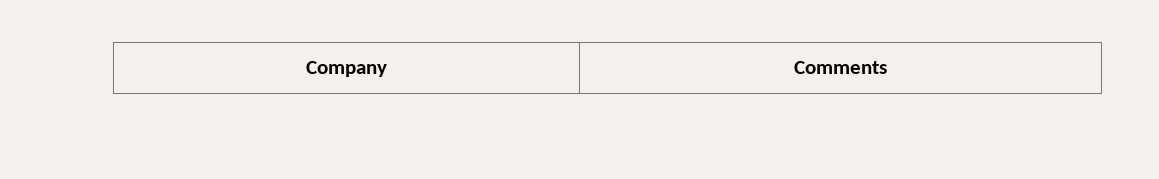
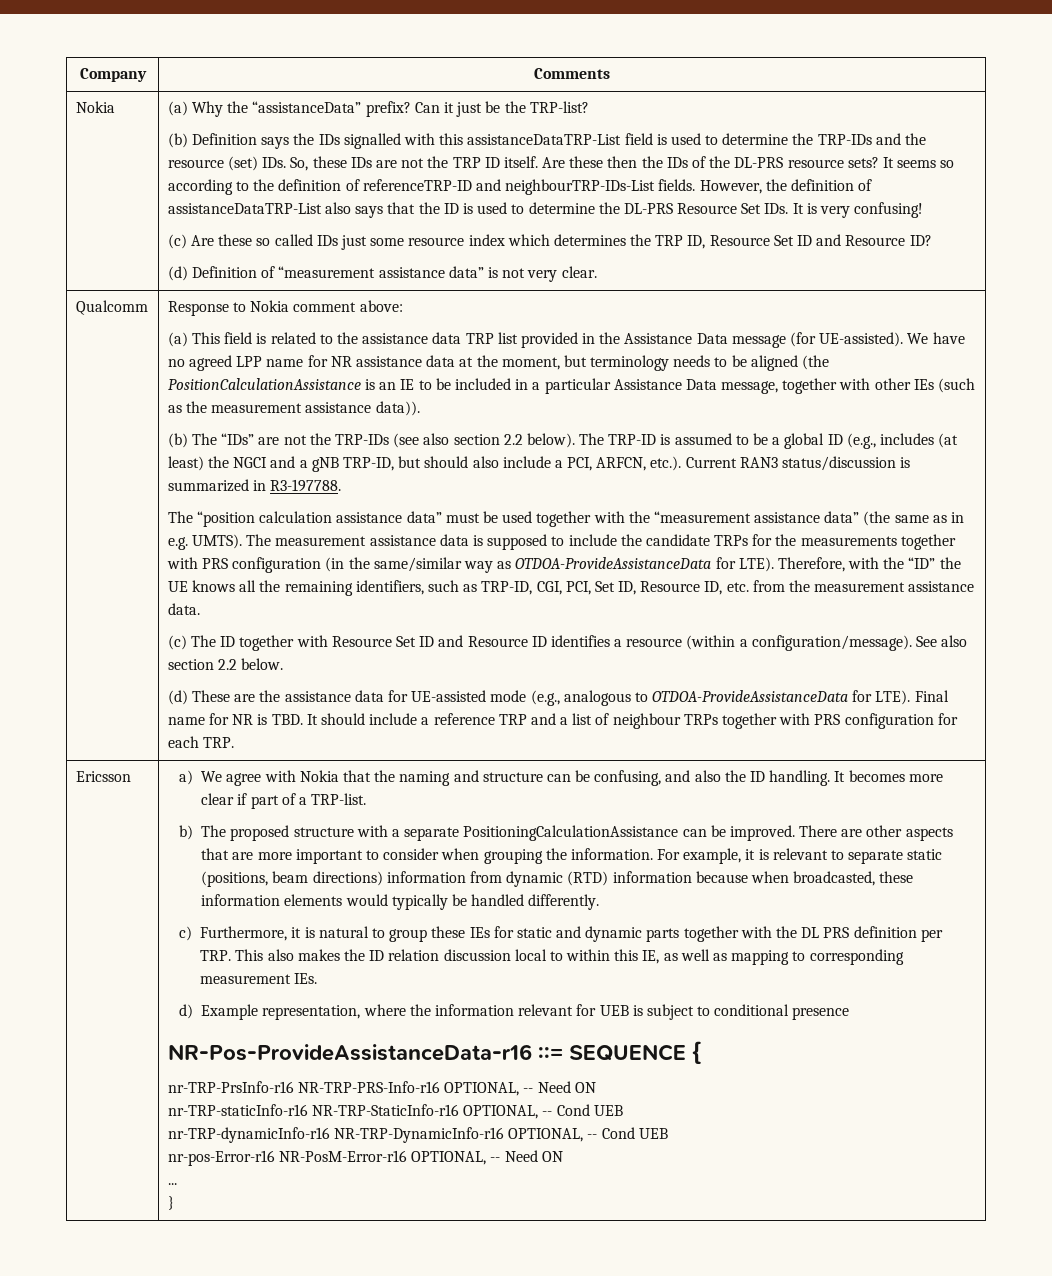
+ Nokia | (a) Why the “assistanceData” prefix? Can it just be the TRP-list?
+ (b) Definition says the IDs signalled with this assistanceDataTRP-List field is used to determine the TRP-IDs and the resource (set) IDs. So, these IDs are not the TRP ID itself. Are these then the IDs of the DL-PRS resource sets? It seems so according to the definition of referenceTRP-ID and neighbourTRP-IDs-List fields. However, the definition of assistanceDataTRP-List also says that the ID is used to determine the DL-PRS Resource Set IDs. It is very confusing!
+ (c) Are these so called IDs just some resource index which determines the TRP ID, Resource Set ID and Resource ID?
+ (d) Definition of “measurement assistance data” is not very clear.
+ Qualcomm | Response to Nokia comment above:
+ (a) This field is related to the assistance data TRP list provided in the Assistance Data message (for UE-assisted). We have no agreed LPP name for NR assistance data at the moment, but terminology needs to be aligned (the PositionCalculationAssistance is an IE to be included in a particular Assistance Data message, together with other IEs (such as the measurement assistance data)).
+ (b) The “IDs” are not the TRP-IDs (see also section 2.2 below). The TRP-ID is assumed to be a global ID (e.g., includes (at least) the NGCI and a gNB TRP-ID, but should also include a PCI, ARFCN, etc.). Current RAN3 status/discussion is summarized in R3-197788.
+ The “position calculation assistance data” must be used together with the “measurement assistance data” (the same as in e.g. UMTS). The measurement assistance data is supposed to include the candidate TRPs for the measurements together with PRS configuration (in the same/similar way as OTDOA-ProvideAssistanceData for LTE). Therefore, with the “ID” the UE knows all the remaining identifiers, such as TRP-ID, CGI, PCI, Set ID, Resource ID, etc. from the measurement assistance data.
+ (c) The ID together with Resource Set ID and Resource ID identifies a resource (within a configuration/message). See also section 2.2 below.
+ (d) These are the assistance data for UE-assisted mode (e.g., analogous to OTDOA-ProvideAssistanceData for LTE). Final name for NR is TBD. It should include a reference TRP and a list of neighbour TRPs together with PRS configuration for each TRP.
+ Ericsson | a) We agree with Nokia that the naming and structure can be confusing, and also the ID handling. It becomes more clear if part of a TRP-list.
+ b) The proposed structure with a separate PositioningCalculationAssistance can be improved. There are other aspects that are more important to consider when grouping the information. For example, it is relevant to separate static (positions, beam directions) information from dynamic (RTD) information because when broadcasted, these information elements would typically be handled differently.
+ c) Furthermore, it is natural to group these IEs for static and dynamic parts together with the DL PRS definition per TRP. This also makes the ID relation discussion local to within this IE, as well as mapping to corresponding measurement IEs.
+ d) Example representation, where the information relevant for UEB is subject to conditional presence
+ NR-Pos-ProvideAssistanceData-r16 ::= SEQUENCE {
+ nr-TRP-PrsInfo-r16 NR-TRP-PRS-Info-r16 OPTIONAL, -- Need ON
+ nr-TRP-staticInfo-r16 NR-TRP-StaticInfo-r16 OPTIONAL, -- Cond UEB
+ nr-TRP-dynamicInfo-r16 NR-TRP-DynamicInfo-r16 OPTIONAL, -- Cond UEB
+ nr-pos-Error-r16 NR-PosM-Error-r16 OPTIONAL, -- Need ON
+ ...
+ }

